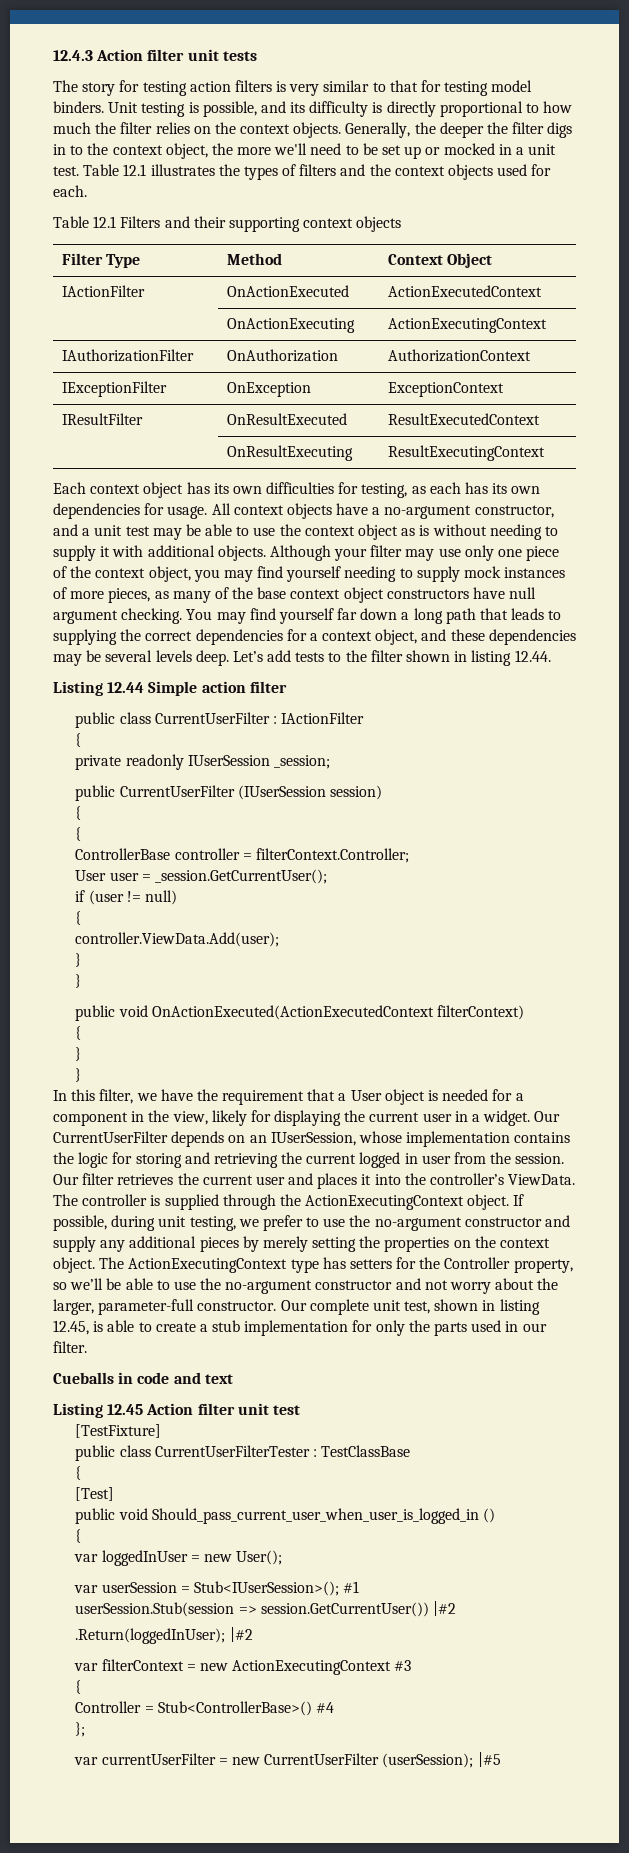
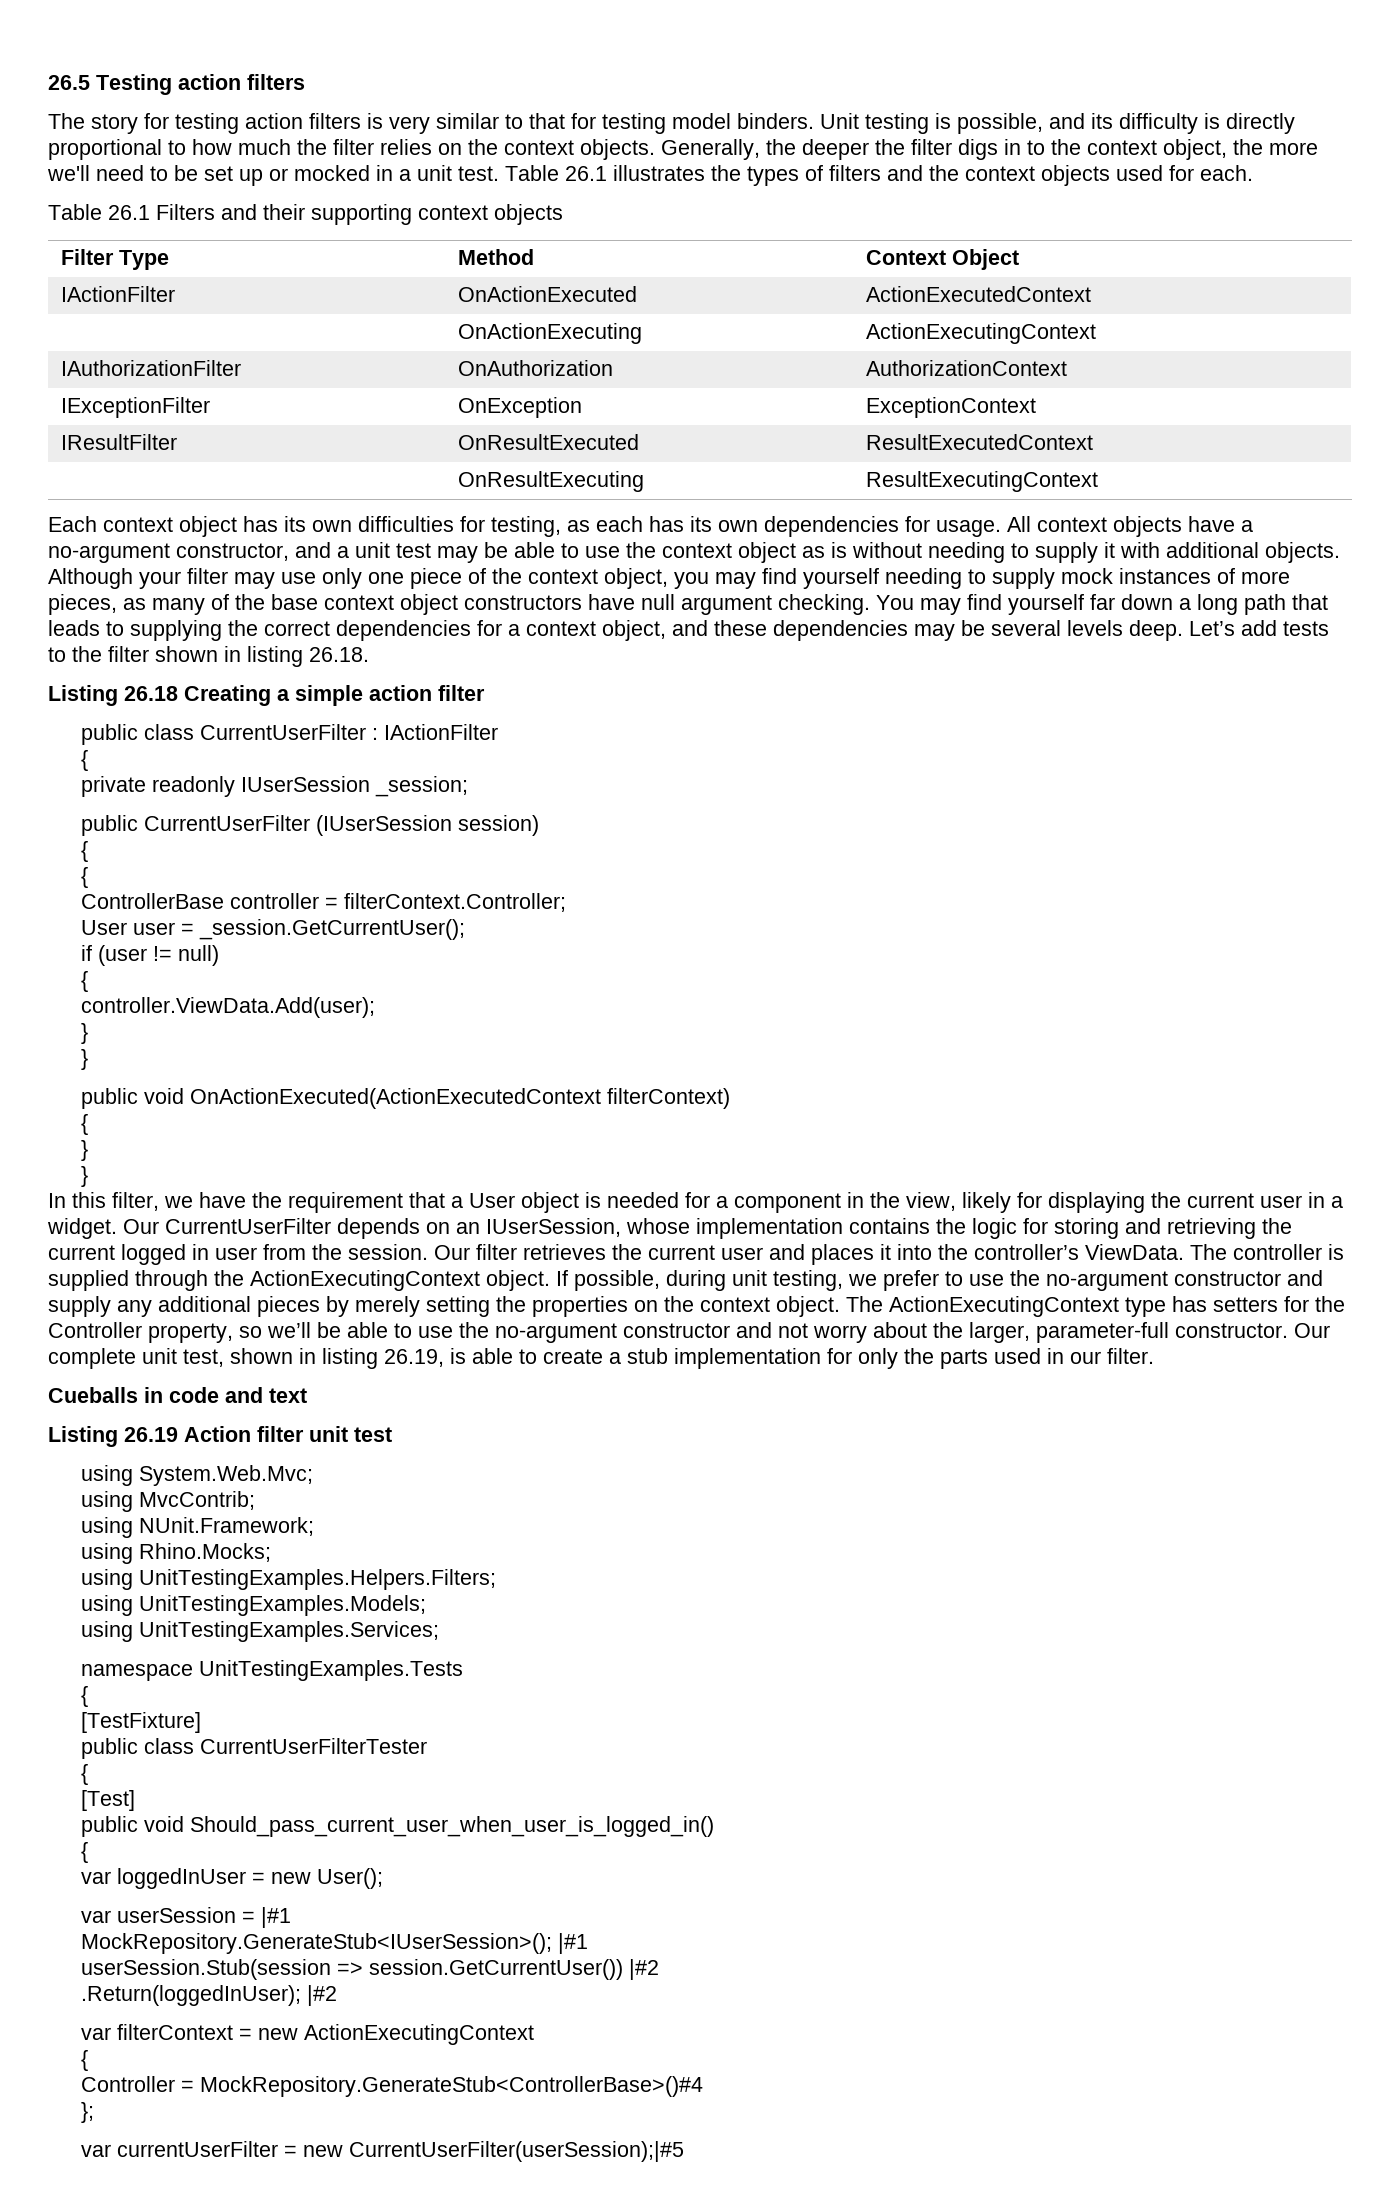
- 12.4.3 Action filter unit tests
+ 26.5 Testing action filters
- Table 12.1 illustrates the types of filters and the context objects used for each.
+ Table 26.1 illustrates the types of filters and the context objects used for each.
- Table 12.1 Filters and their supporting context objects
+ Table 26.1 Filters and their supporting context objects
- Let’s add tests to the filter shown in listing 12.44.
- Listing 12.44 Simple action filter
+ Let’s add tests to the filter shown in listing 26.18.
+ Listing 26.18 Creating a simple action filter
- Our complete unit test, shown in listing 12.45, is able to create a stub implementation for only the parts used in our filter.
+ Our complete unit test, shown in listing 26.19, is able to create a stub implementation for only the parts used in our filter.
- Listing 12.45 Action filter unit test
+ Listing 26.19 Action filter unit test
+ using System.Web.Mvc;
+ using MvcContrib;
+ using NUnit.Framework;
+ using Rhino.Mocks;
+ using UnitTestingExamples.Helpers.Filters;
+ using UnitTestingExamples.Models;
+ using UnitTestingExamples.Services;
+ namespace UnitTestingExamples.Tests
+ {
- public class CurrentUserFilterTester : TestClassBase
+ public class CurrentUserFilterTester
- public void Should_pass_current_user_when_user_is_logged_in ()
+ public void Should_pass_current_user_when_user_is_logged_in()
- var userSession = Stub<IUserSession>(); #1
+ var userSession = |#1
+ MockRepository.GenerateStub<IUserSession>(); |#1
- var filterContext = new ActionExecutingContext #3
+ var filterContext = new ActionExecutingContext
- Controller = Stub<ControllerBase>() #4
+ Controller = MockRepository.GenerateStub<ControllerBase>()#4
- var currentUserFilter = new CurrentUserFilter (userSession); |#5
+ var currentUserFilter = new CurrentUserFilter(userSession);|#5

